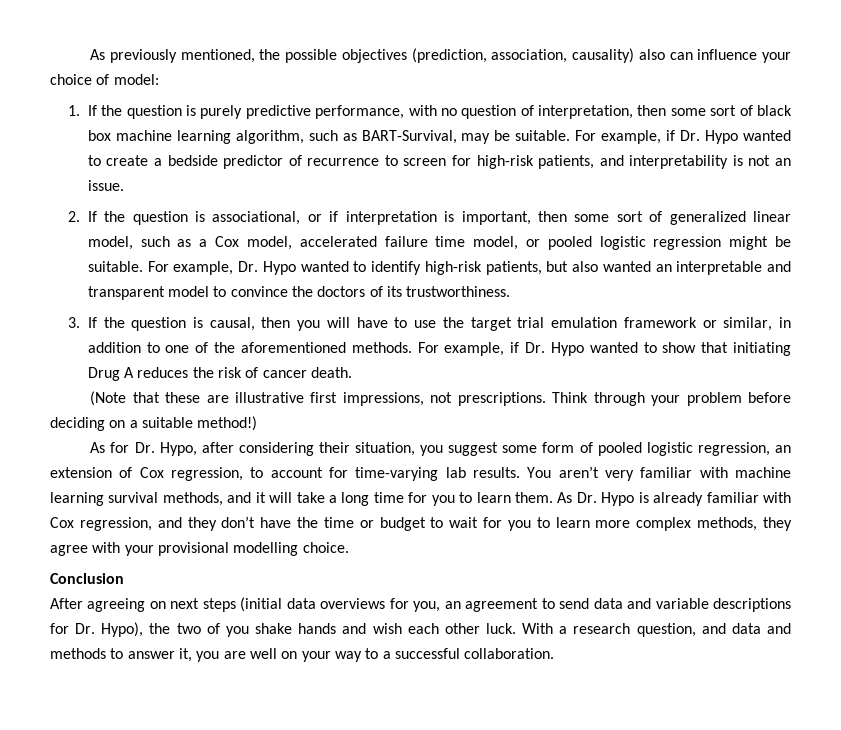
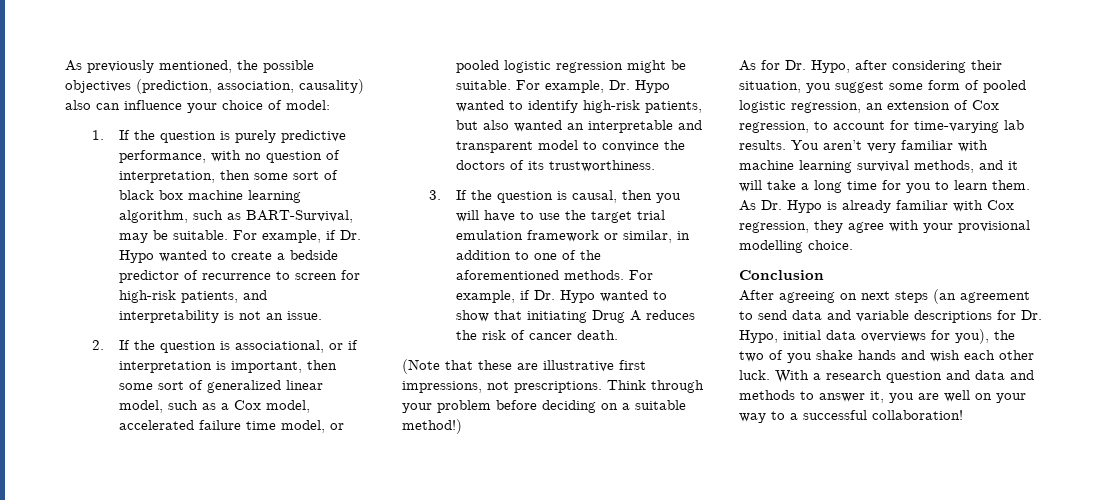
- As Dr. Hypo is already familiar with Cox regression, and they don’t have the time or budget to wait for you to learn more complex methods, they agree with your provisional modelling choice.
+ As Dr. Hypo is already familiar with Cox regression, they agree with your provisional modelling choice.
- After agreeing on next steps (initial data overviews for you, an agreement to send data and variable descriptions for Dr. Hypo), the two of you shake hands and wish each other luck.
+ After agreeing on next steps (an agreement to send data and variable descriptions for Dr. Hypo, initial data overviews for you), the two of you shake hands and wish each other luck.
- With a research question, and data and methods to answer it, you are well on your way to a successful collaboration.
+ With a research question and data and methods to answer it, you are well on your way to a successful collaboration!

